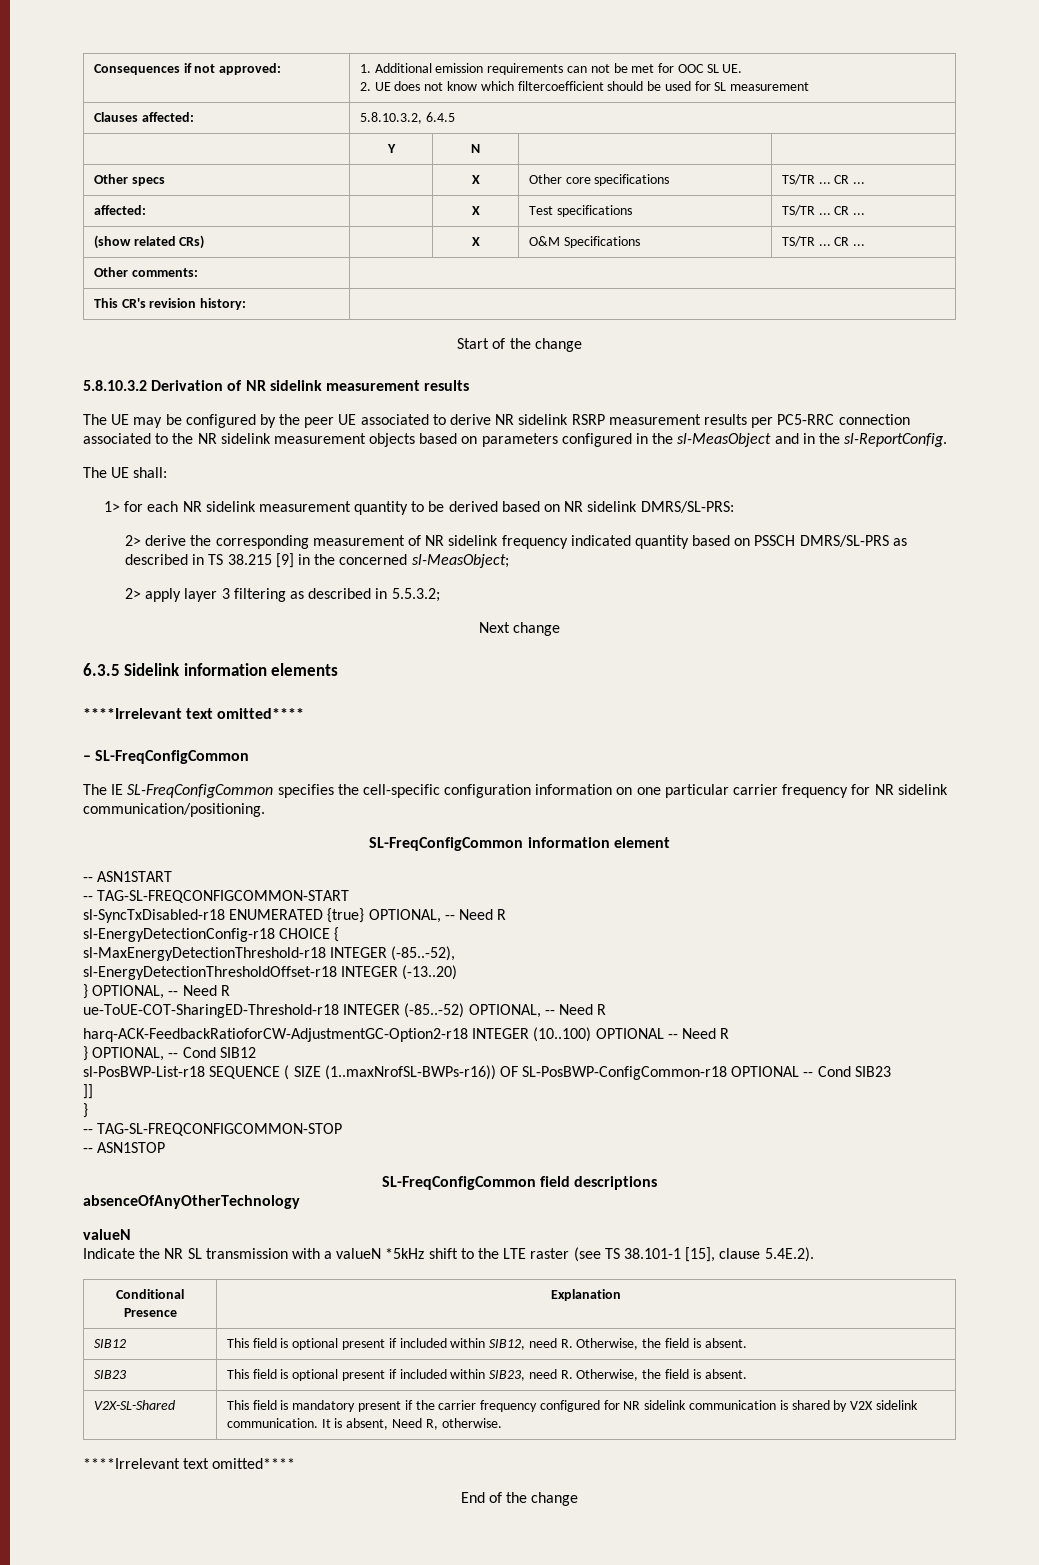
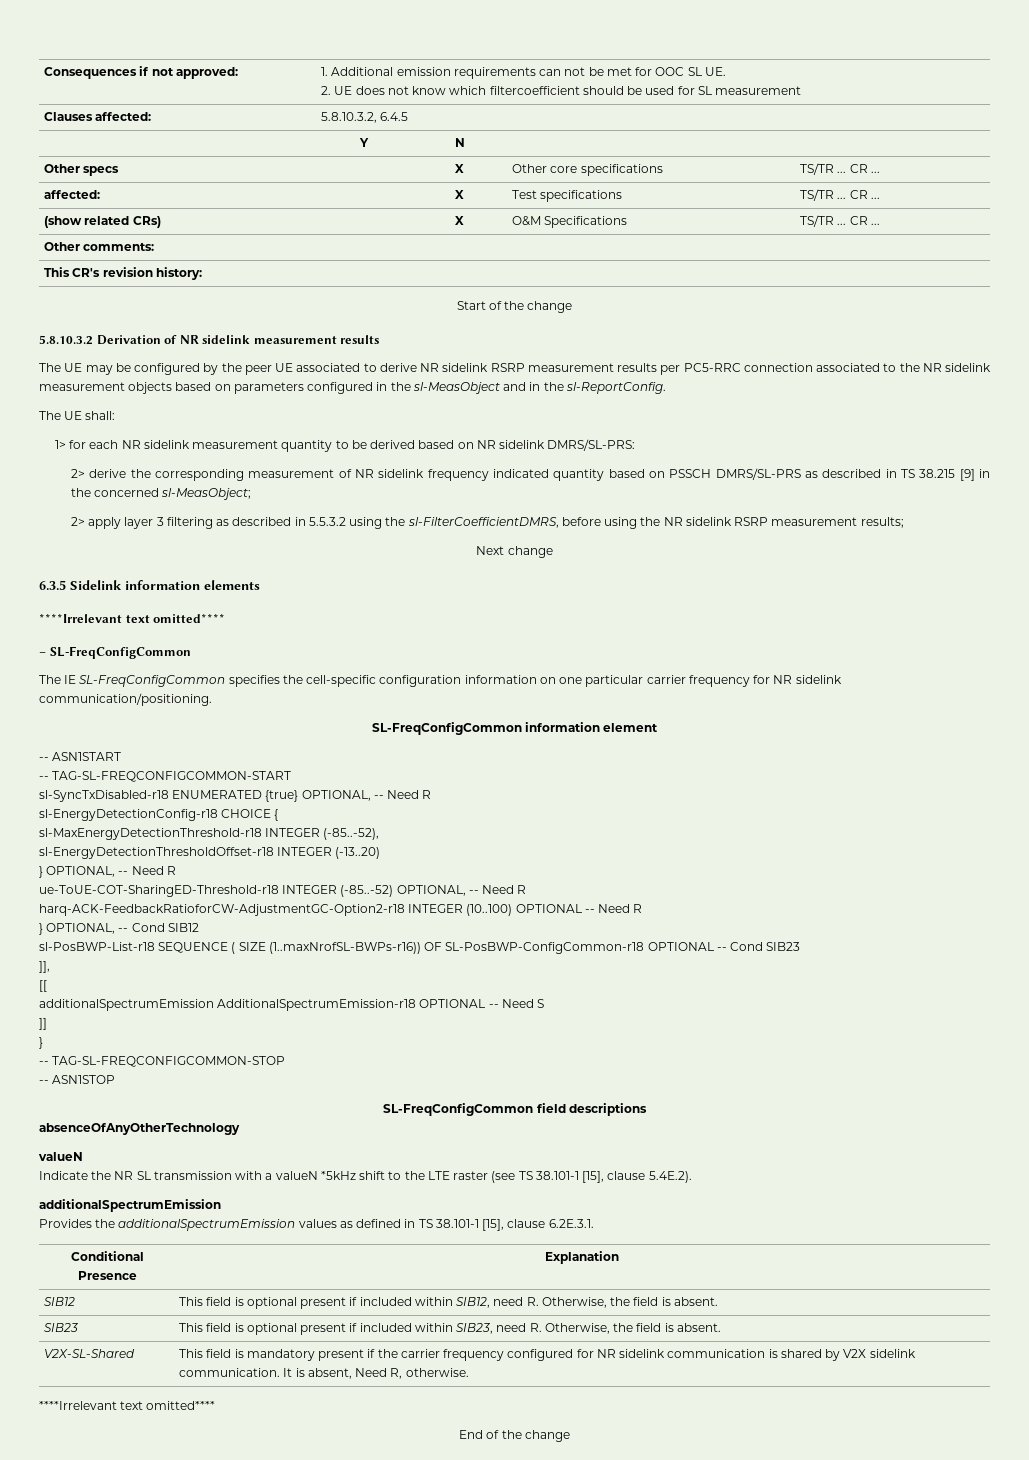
- 2> apply layer 3 filtering as described in 5.5.3.2;
+ 2> apply layer 3 filtering as described in 5.5.3.2 using the sl-FilterCoefficientDMRS, before using the NR sidelink RSRP measurement results;
+ ]],
+ [[
+ additionalSpectrumEmission AdditionalSpectrumEmission-r18 OPTIONAL -- Need S
  Indicate the NR SL transmission with a valueN *5kHz shift to the LTE raster (see TS 38.101-1 [15], clause 5.4E.2).
+ additionalSpectrumEmission
+ Provides the additionalSpectrumEmission values as defined in TS 38.101-1 [15], clause 6.2E.3.1.

